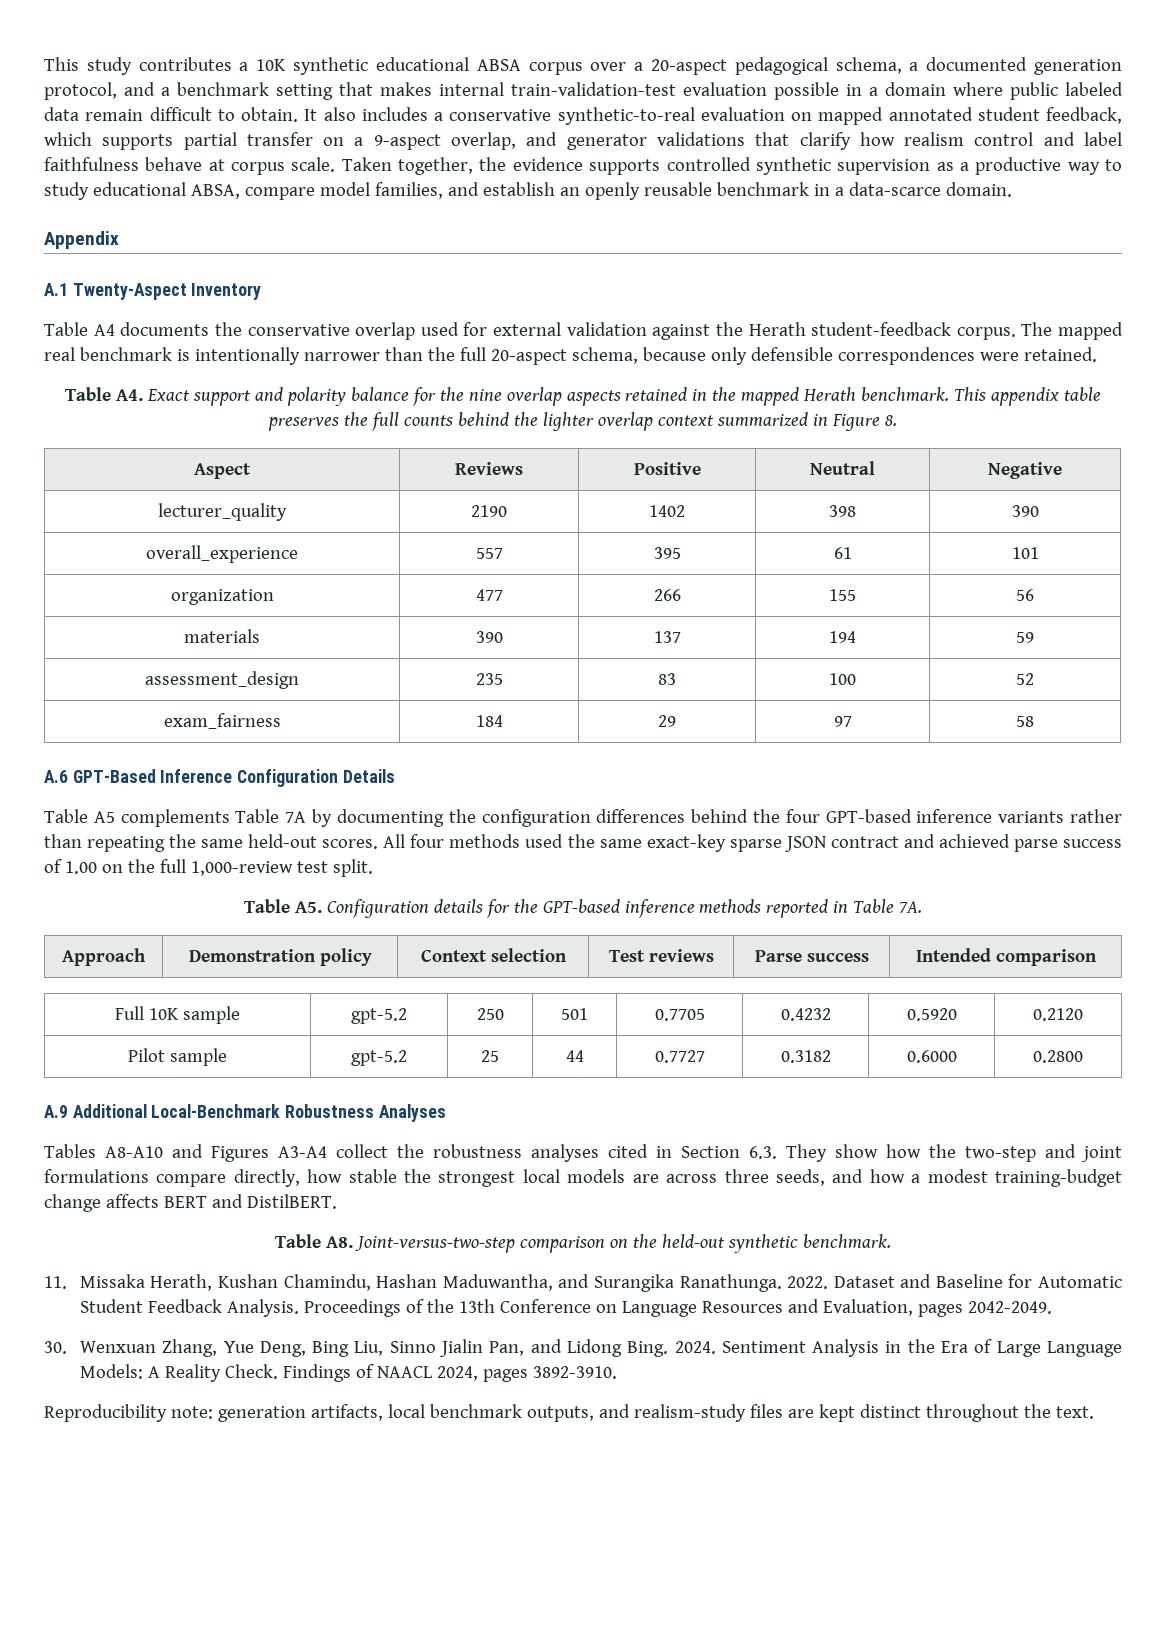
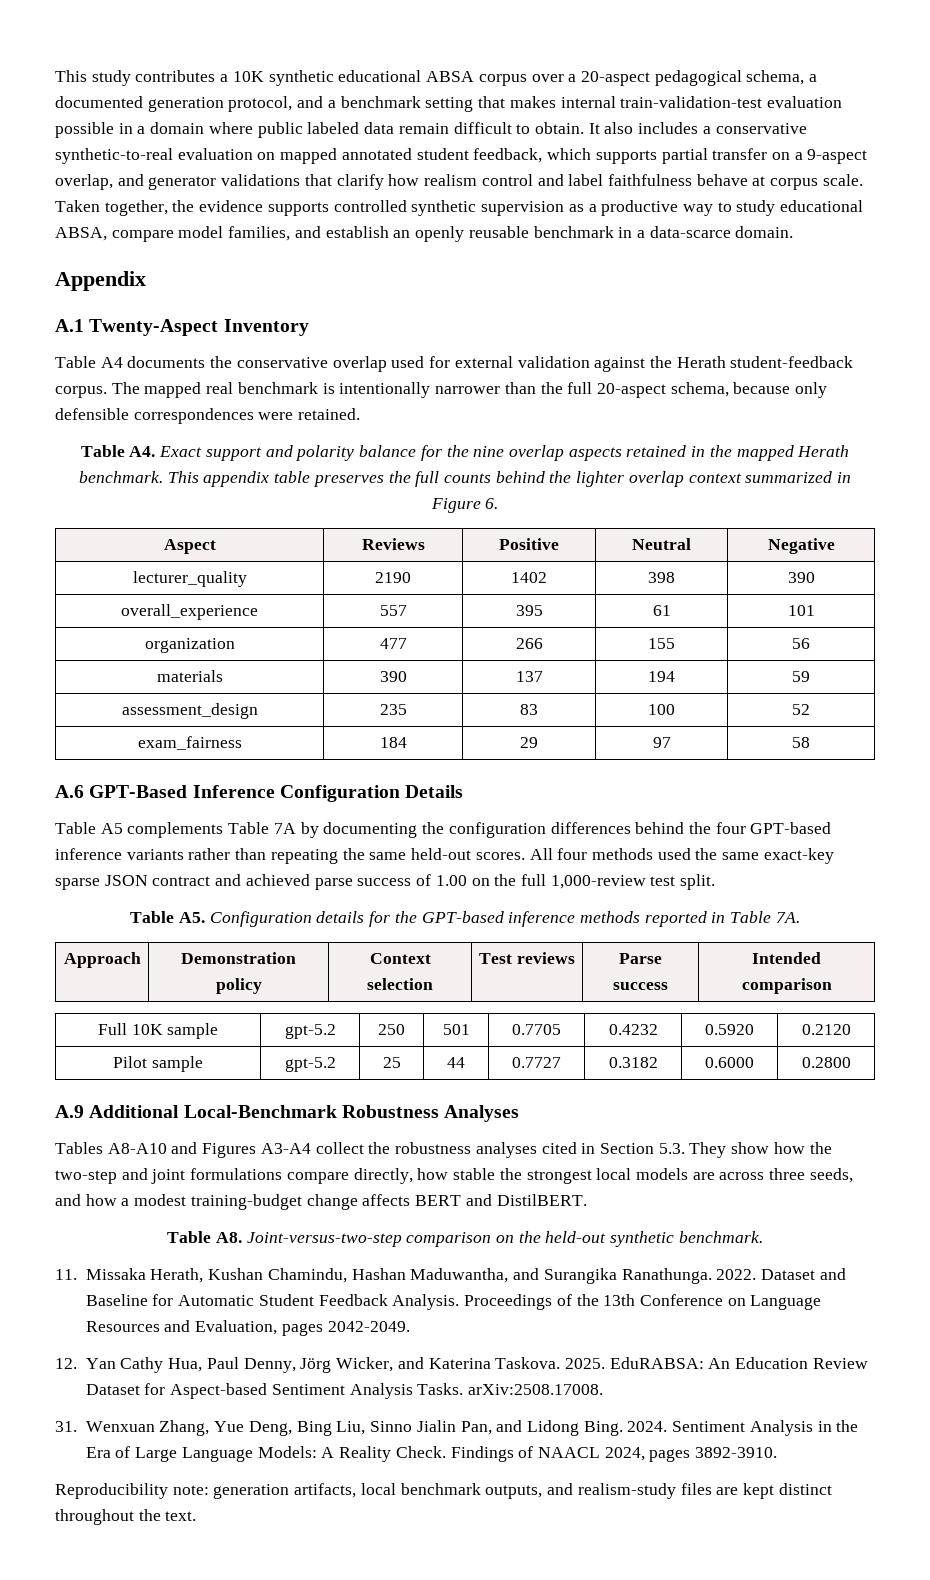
- This appendix table preserves the full counts behind the lighter overlap context summarized in Figure 8.
+ This appendix table preserves the full counts behind the lighter overlap context summarized in Figure 6.
- Tables A8-A10 and Figures A3-A4 collect the robustness analyses cited in Section 6.3. They show how the two-step and joint formulations compare directly, how stable the strongest local models are across three seeds, and how a modest training-budget change affects BERT and DistilBERT.
+ Tables A8-A10 and Figures A3-A4 collect the robustness analyses cited in Section 5.3. They show how the two-step and joint formulations compare directly, how stable the strongest local models are across three seeds, and how a modest training-budget change affects BERT and DistilBERT.
- 30. Wenxuan Zhang, Yue Deng, Bing Liu, Sinno Jialin Pan, and Lidong Bing.
+ 12. Yan Cathy Hua, Paul Denny, Jörg Wicker, and Katerina Taskova. 2025. EduRABSA: An Education Review Dataset for Aspect-based Sentiment Analysis Tasks. arXiv:2508.17008.
+ 31. Wenxuan Zhang, Yue Deng, Bing Liu, Sinno Jialin Pan, and Lidong Bing.

